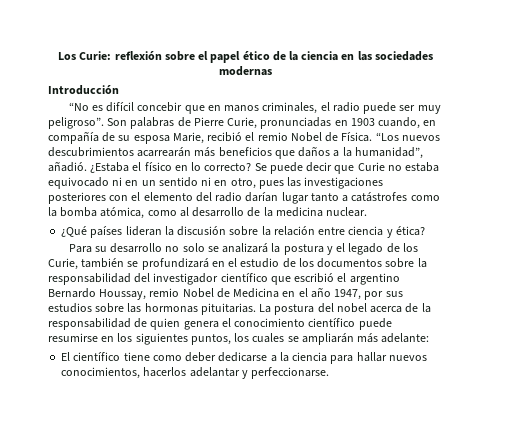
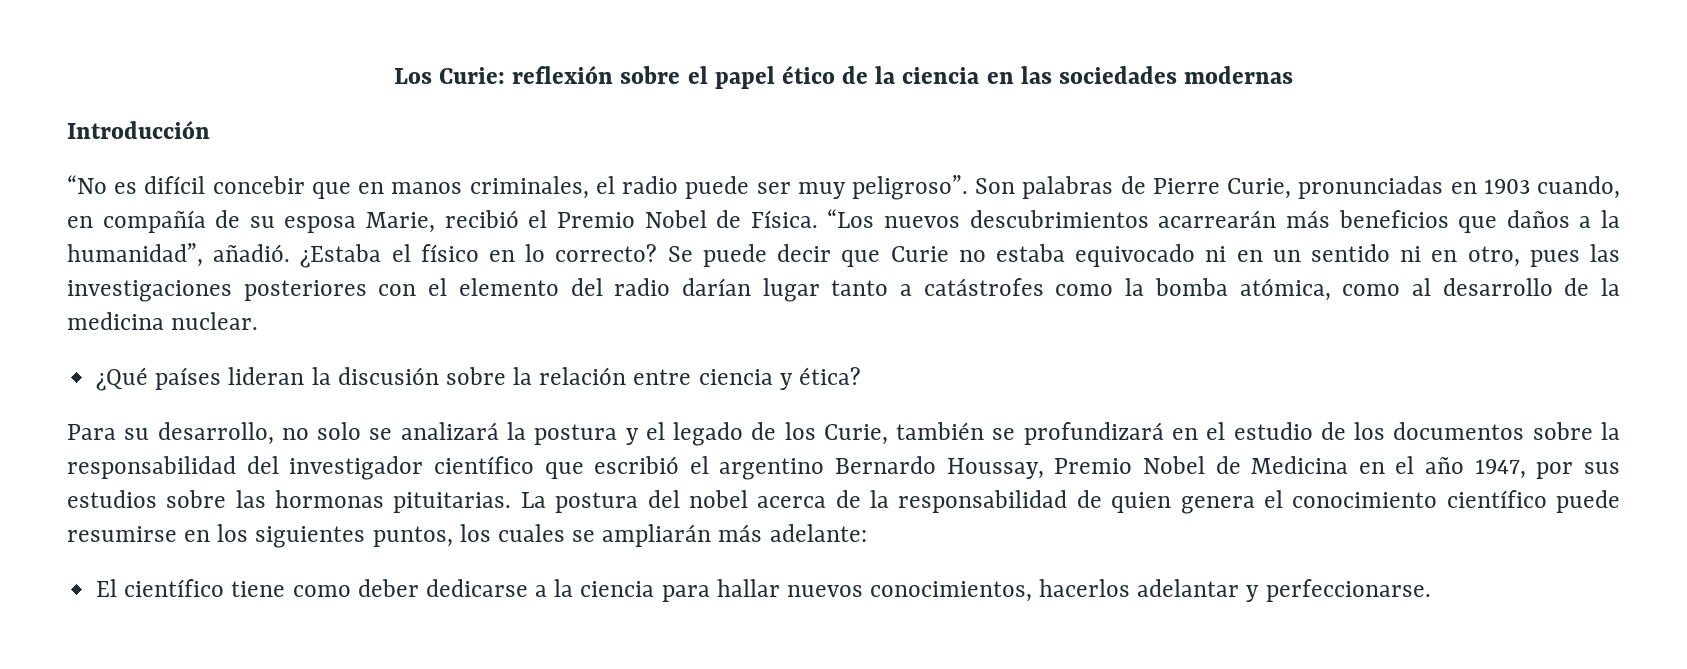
- Son palabras de Pierre Curie, pronunciadas en 1903 cuando, en compañía de su esposa Marie, recibió el remio Nobel de Física.
+ Son palabras de Pierre Curie, pronunciadas en 1903 cuando, en compañía de su esposa Marie, recibió el Premio Nobel de Física.
- Para su desarrollo no solo se analizará la postura y el legado de los Curie, también se profundizará en el estudio de los documentos sobre la responsabilidad del investigador científico que escribió el argentino Bernardo Houssay, remio Nobel de Medicina en el año 1947, por sus estudios sobre las hormonas pituitarias.
+ Para su desarrollo, no solo se analizará la postura y el legado de los Curie, también se profundizará en el estudio de los documentos sobre la responsabilidad del investigador científico que escribió el argentino Bernardo Houssay, Premio Nobel de Medicina en el año 1947, por sus estudios sobre las hormonas pituitarias.

